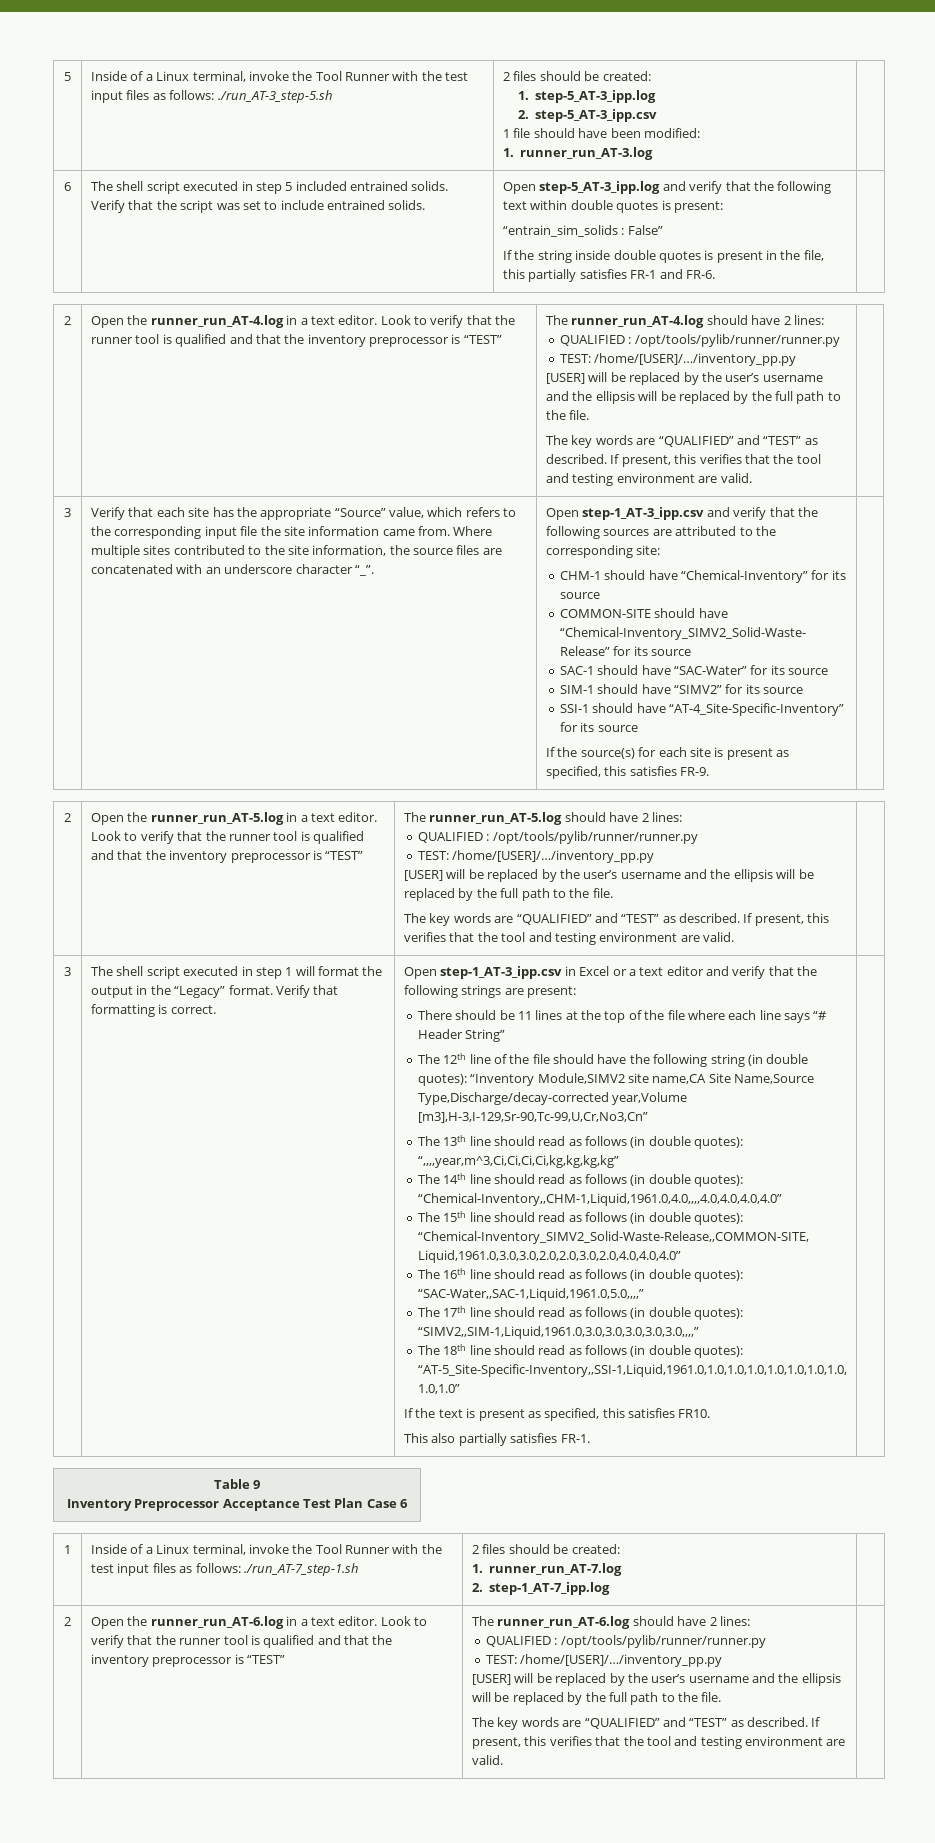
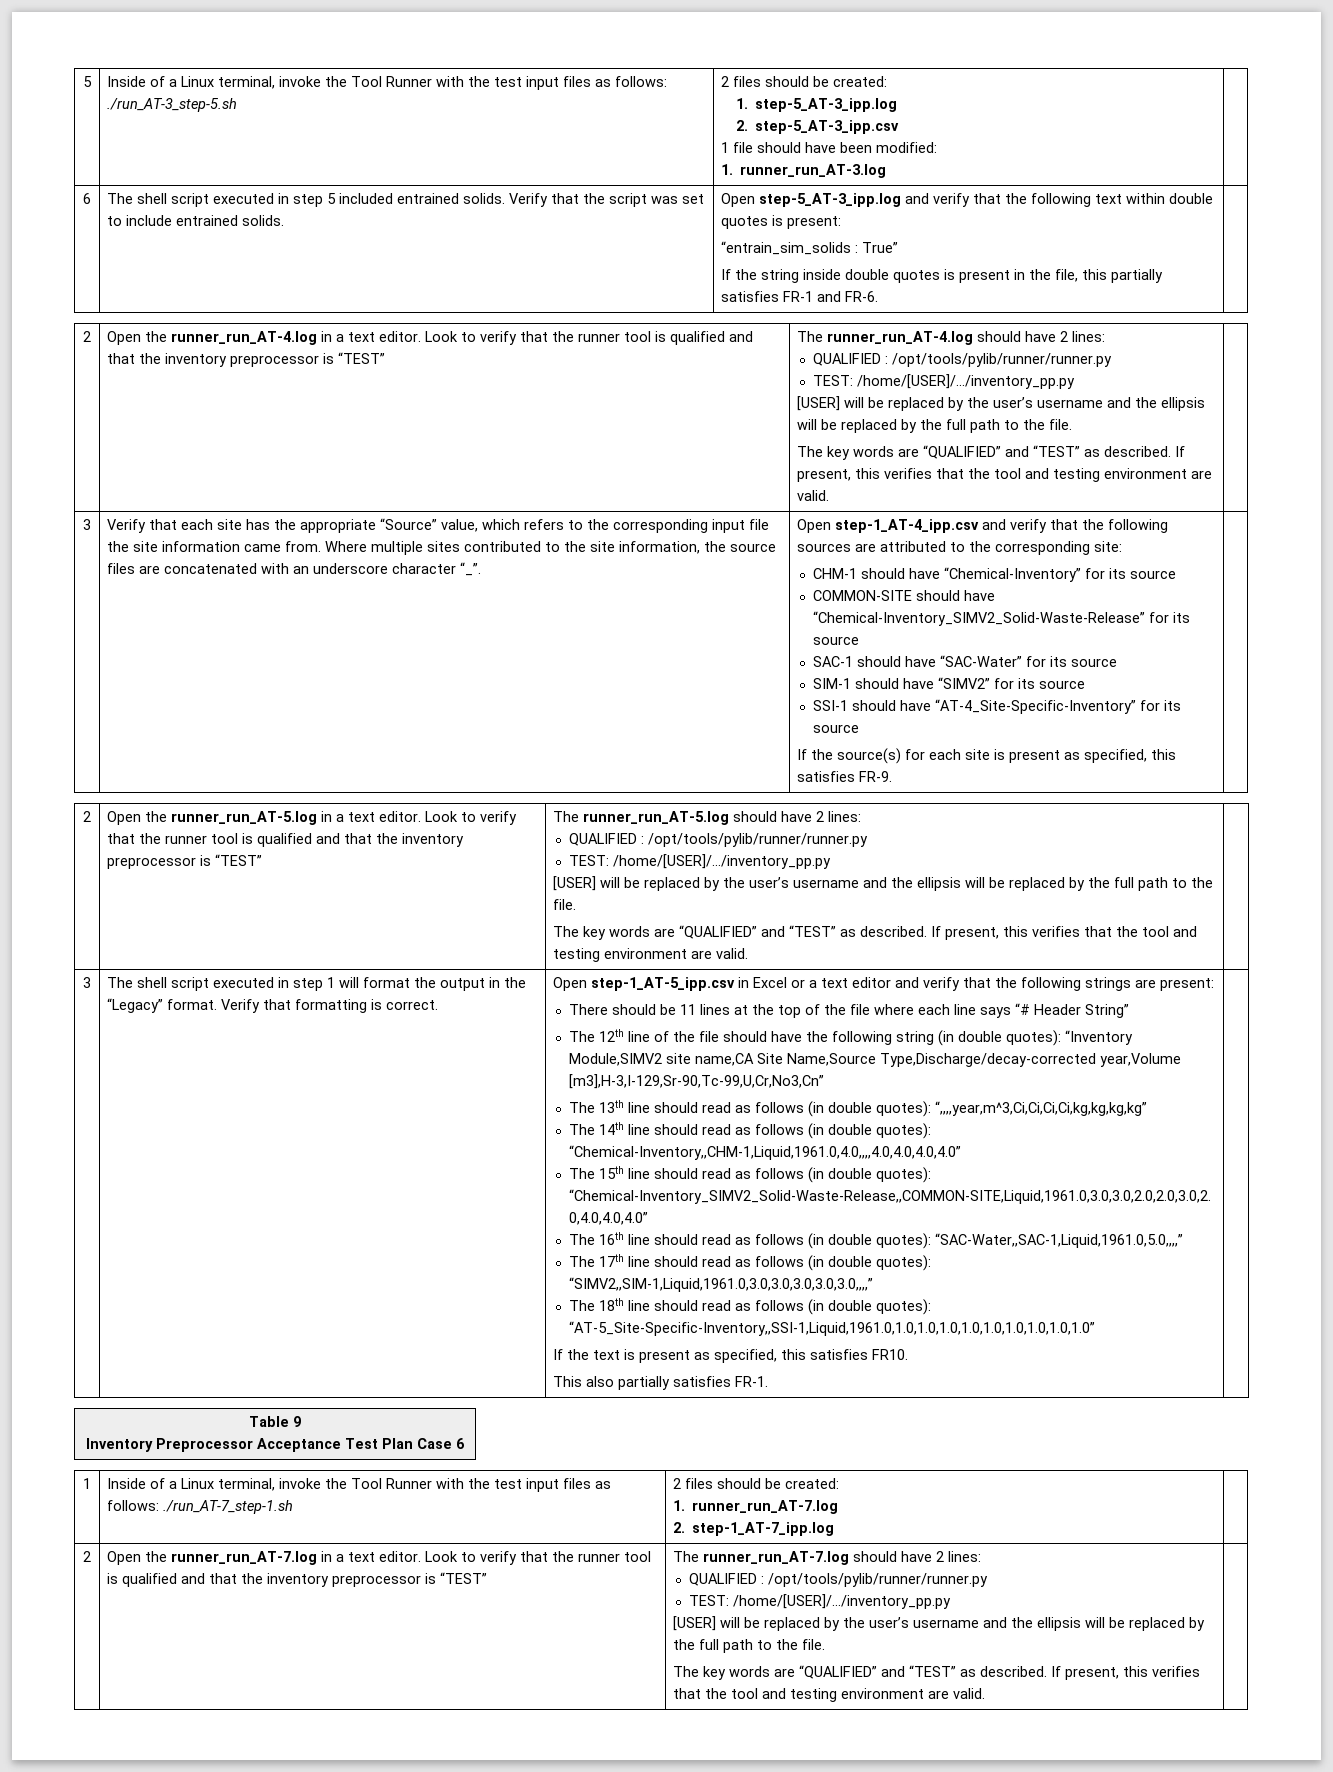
- “entrain_sim_solids : False”
+ “entrain_sim_solids : True”
- Open step-1_AT-3_ipp.csv and verify that the following sources are attributed to the corresponding site:
+ Open step-1_AT-4_ipp.csv and verify that the following sources are attributed to the corresponding site:
- Open step-1_AT-3_ipp.csv in Excel or a text editor and verify that the following strings are present:
+ Open step-1_AT-5_ipp.csv in Excel or a text editor and verify that the following strings are present:
- Open the runner_run_AT-6.log in a text editor.
+ Open the runner_run_AT-7.log in a text editor.
- The runner_run_AT-6.log should have 2 lines:
+ The runner_run_AT-7.log should have 2 lines:

